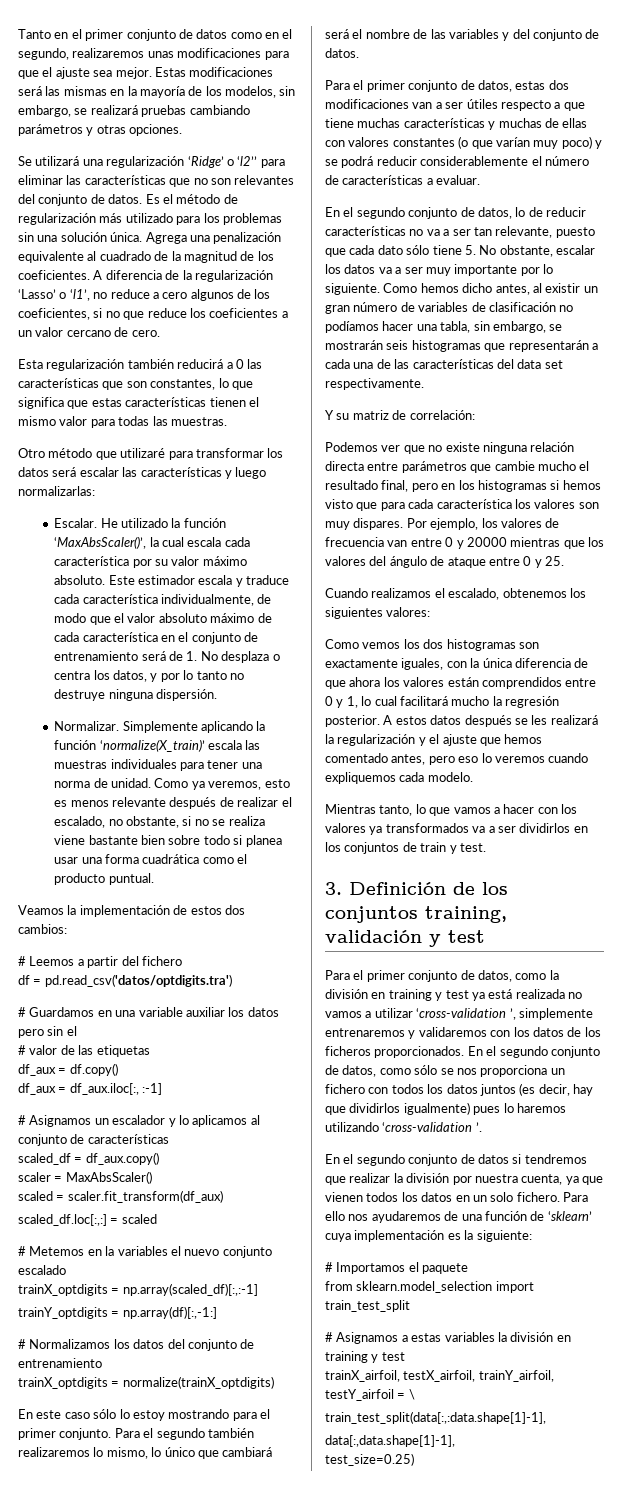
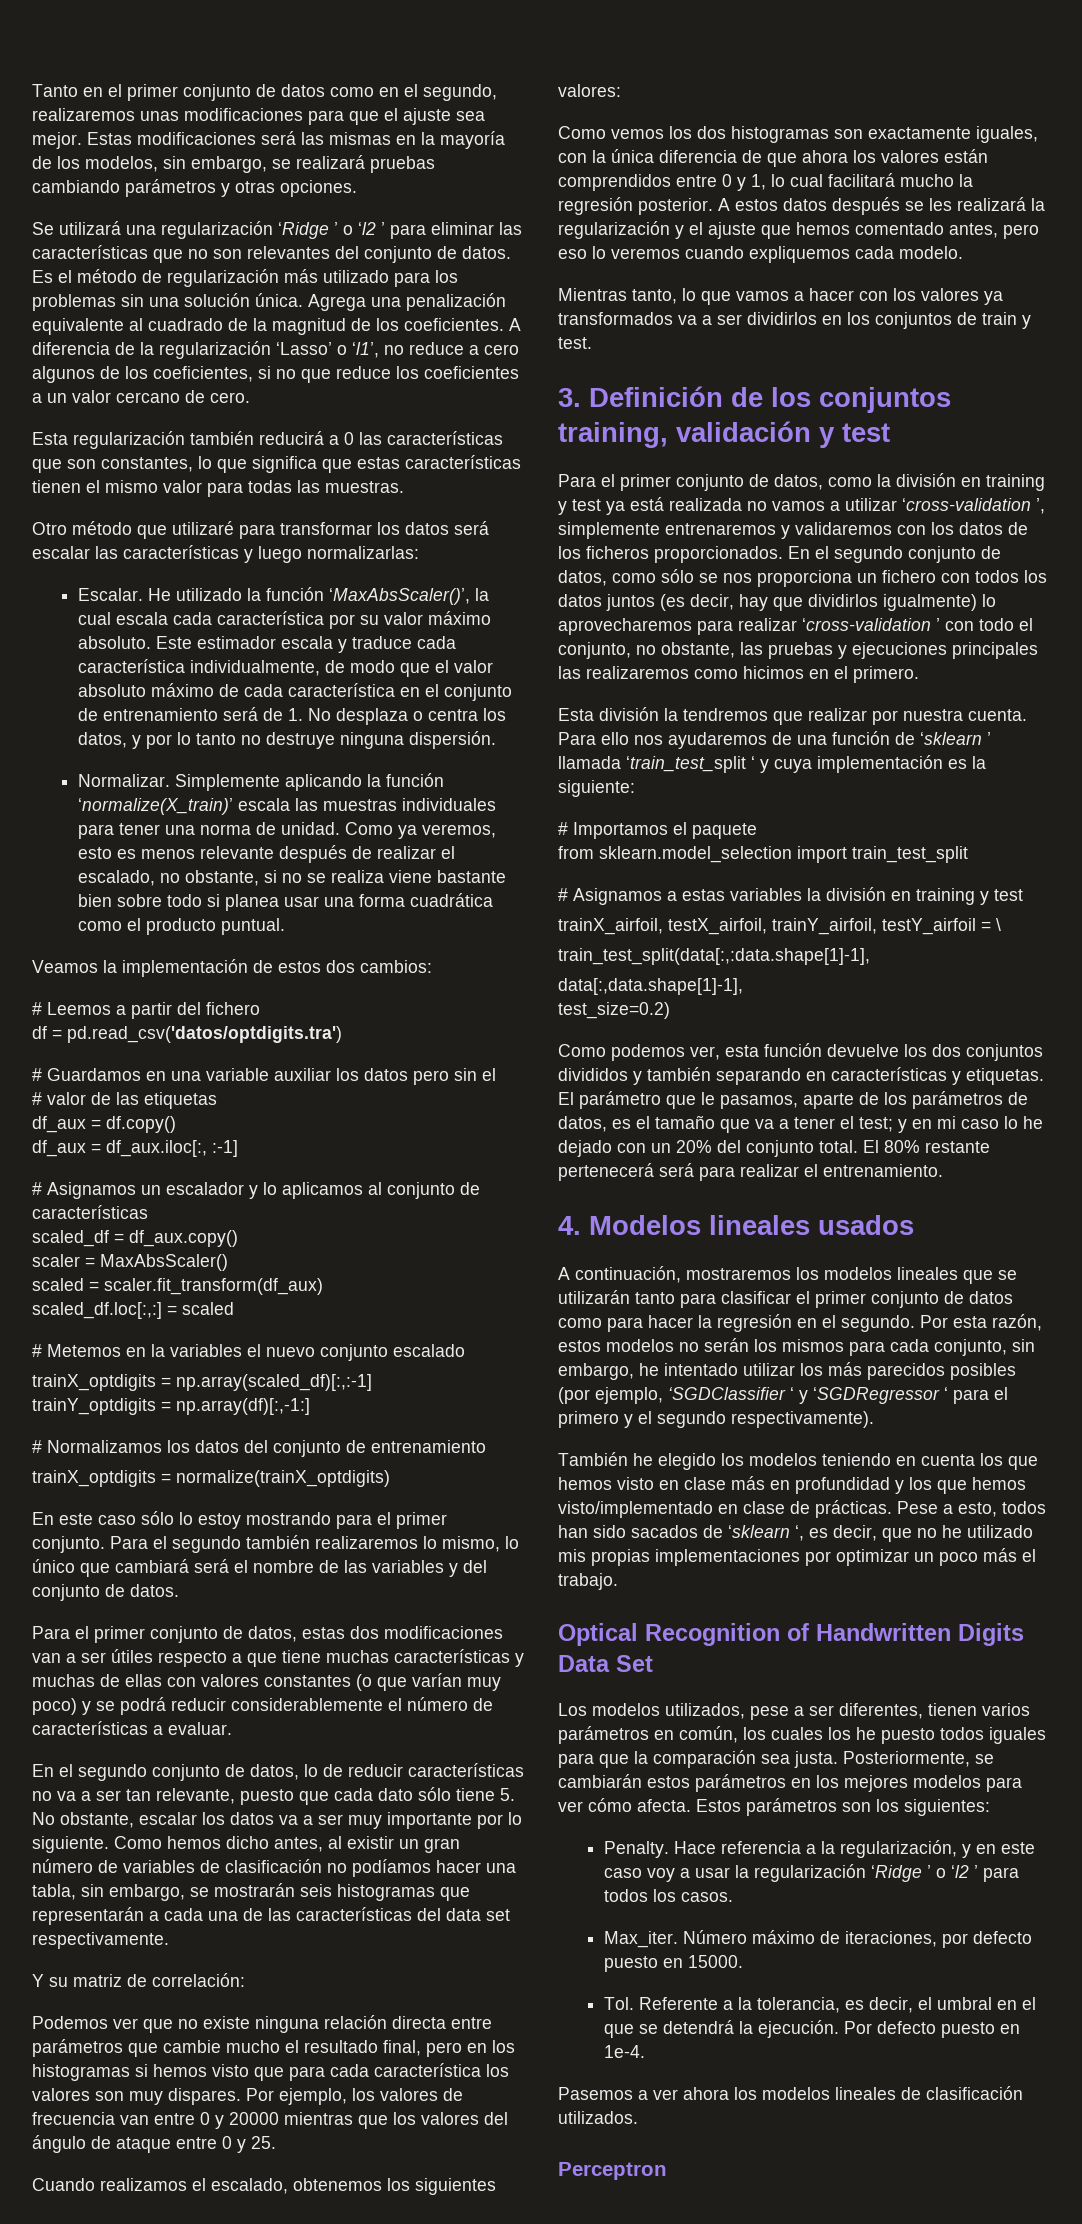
- Se utilizará una regularización ‘Ridge’ o ‘l2’’ para eliminar las características que no son relevantes del conjunto de datos.
+ Se utilizará una regularización ‘Ridge ’ o ‘l2 ’ para eliminar las características que no son relevantes del conjunto de datos.
- En el segundo conjunto de datos, como sólo se nos proporciona un fichero con todos los datos juntos (es decir, hay que dividirlos igualmente) pues lo haremos utilizando ‘cross-validation ’.
- En el segundo conjunto de datos si tendremos que realizar la división por nuestra cuenta, ya que vienen todos los datos en un solo fichero.
+ En el segundo conjunto de datos, como sólo se nos proporciona un fichero con todos los datos juntos (es decir, hay que dividirlos igualmente) lo aprovecharemos para realizar ‘cross-validation ’ con todo el conjunto, no obstante, las pruebas y ejecuciones principales las realizaremos como hicimos en el primero.
+ Esta división la tendremos que realizar por nuestra cuenta.
- Para ello nos ayudaremos de una función de ‘sklearn’ cuya implementación es la siguiente:
+ Para ello nos ayudaremos de una función de ‘sklearn ’ llamada ‘train_test_split ‘ y cuya implementación es la siguiente:
- test_size=0.25)
+ test_size=0.2)
+ Como podemos ver, esta función devuelve los dos conjuntos divididos y también separando en características y etiquetas. El parámetro que le pasamos, aparte de los parámetros de datos, es el tamaño que va a tener el test; y en mi caso lo he dejado con un 20% del conjunto total. El 80% restante pertenecerá será para realizar el entrenamiento.
+ 4. Modelos lineales usados
+ A continuación, mostraremos los modelos lineales que se utilizarán tanto para clasificar el primer conjunto de datos como para hacer la regresión en el segundo. Por esta razón, estos modelos no serán los mismos para cada conjunto, sin embargo, he intentado utilizar los más parecidos posibles (por ejemplo, ‘SGDClassifier ‘ y ‘SGDRegressor ‘ para el primero y el segundo respectivamente).
+ También he elegido los modelos teniendo en cuenta los que hemos visto en clase más en profundidad y los que hemos visto/implementado en clase de prácticas. Pese a esto, todos han sido sacados de ‘sklearn ‘, es decir, que no he utilizado mis propias implementaciones por optimizar un poco más el trabajo.
+ Optical Recognition of Handwritten Digits Data Set
+ Los modelos utilizados, pese a ser diferentes, tienen varios parámetros en común, los cuales los he puesto todos iguales para que la comparación sea justa. Posteriormente, se cambiarán estos parámetros en los mejores modelos para ver cómo afecta. Estos parámetros son los siguientes:
+ Penalty. Hace referencia a la regularización, y en este caso voy a usar la regularización ‘Ridge ’ o ‘l2 ’ para todos los casos.
+ Max_iter. Número máximo de iteraciones, por defecto puesto en 15000.
+ Tol. Referente a la tolerancia, es decir, el umbral en el que se detendrá la ejecución. Por defecto puesto en 1e-4.
+ Pasemos a ver ahora los modelos lineales de clasificación utilizados.
+ Perceptron

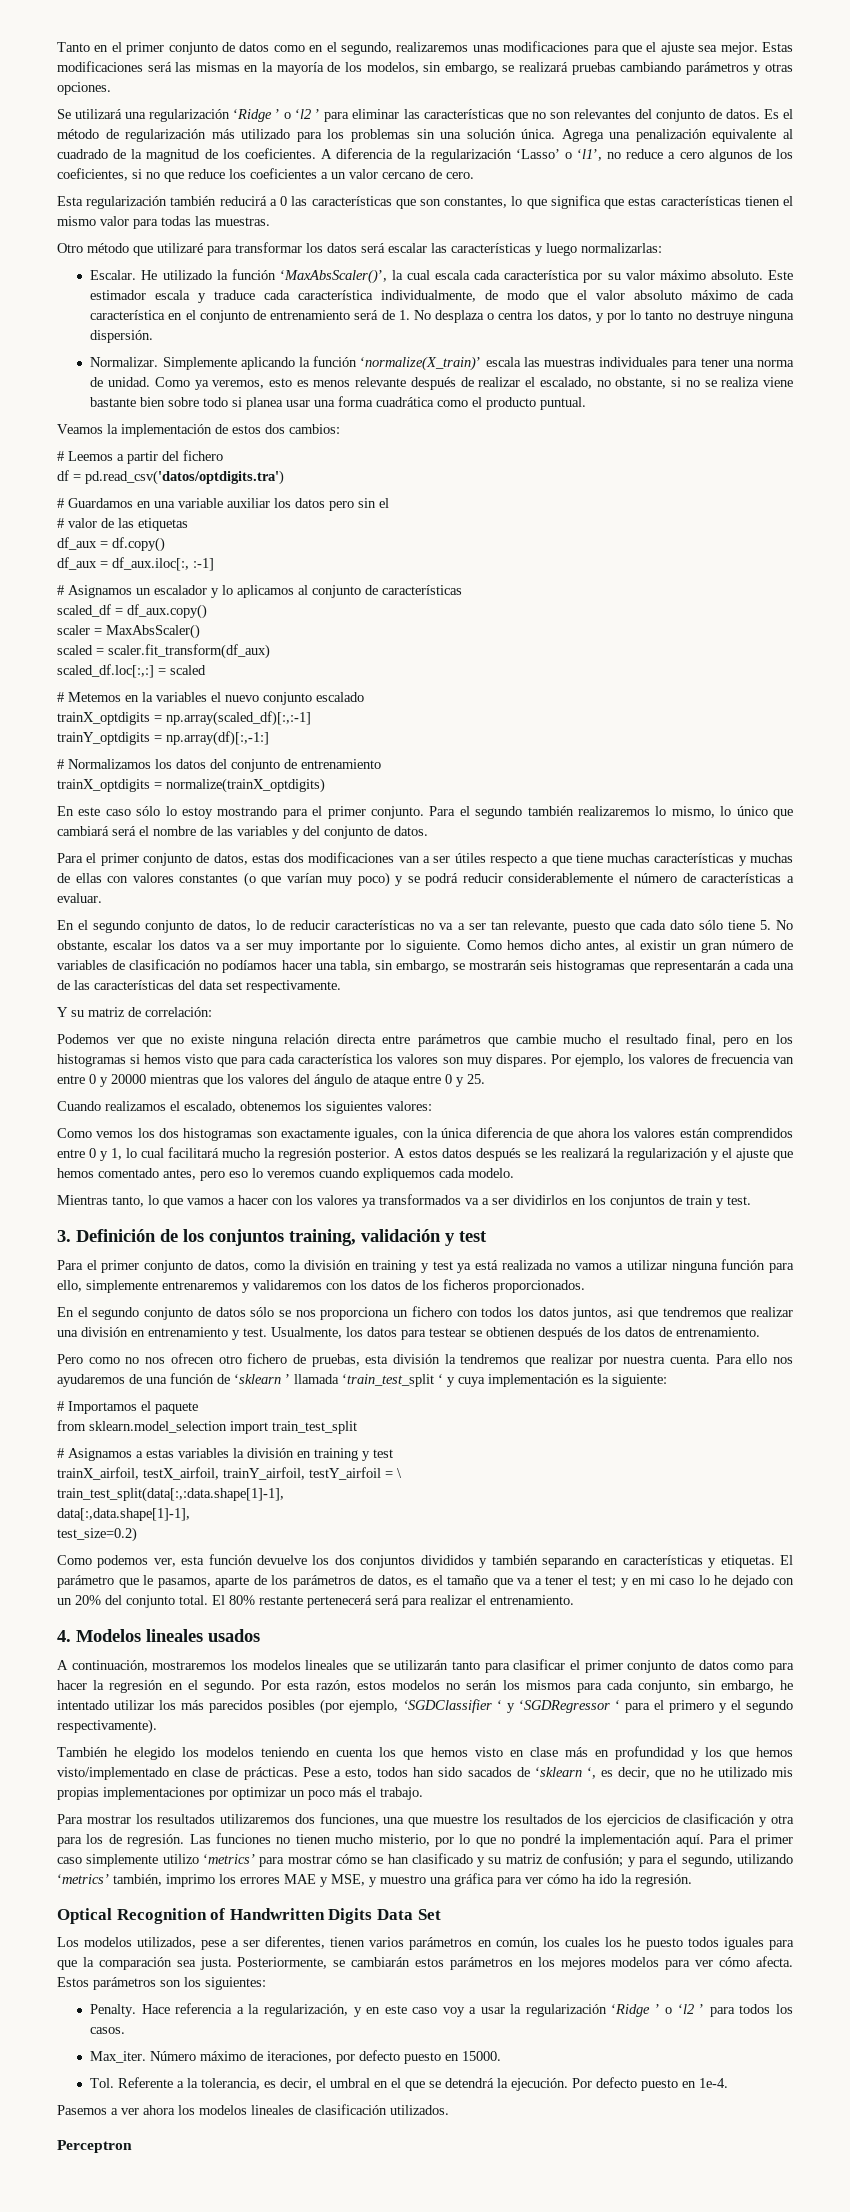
- Para el primer conjunto de datos, como la división en training y test ya está realizada no vamos a utilizar ‘cross-validation ’, simplemente entrenaremos y validaremos con los datos de los ficheros proporcionados. En el segundo conjunto de datos, como sólo se nos proporciona un fichero con todos los datos juntos (es decir, hay que dividirlos igualmente) lo aprovecharemos para realizar ‘cross-validation ’ con todo el conjunto, no obstante, las pruebas y ejecuciones principales las realizaremos como hicimos en el primero.
- Esta división la tendremos que realizar por nuestra cuenta.
+ Para el primer conjunto de datos, como la división en training y test ya está realizada no vamos a utilizar ninguna función para ello, simplemente entrenaremos y validaremos con los datos de los ficheros proporcionados.
+ En el segundo conjunto de datos sólo se nos proporciona un fichero con todos los datos juntos, asi que tendremos que realizar una división en entrenamiento y test. Usualmente, los datos para testear se obtienen después de los datos de entrenamiento.
+ Pero como no nos ofrecen otro fichero de pruebas, esta división la tendremos que realizar por nuestra cuenta.
+ Para mostrar los resultados utilizaremos dos funciones, una que muestre los resultados de los ejercicios de clasificación y otra para los de regresión. Las funciones no tienen mucho misterio, por lo que no pondré la implementación aquí. Para el primer caso simplemente utilizo ‘metrics’ para mostrar cómo se han clasificado y su matriz de confusión; y para el segundo, utilizando ‘metrics’ también, imprimo los errores MAE y MSE, y muestro una gráfica para ver cómo ha ido la regresión.

